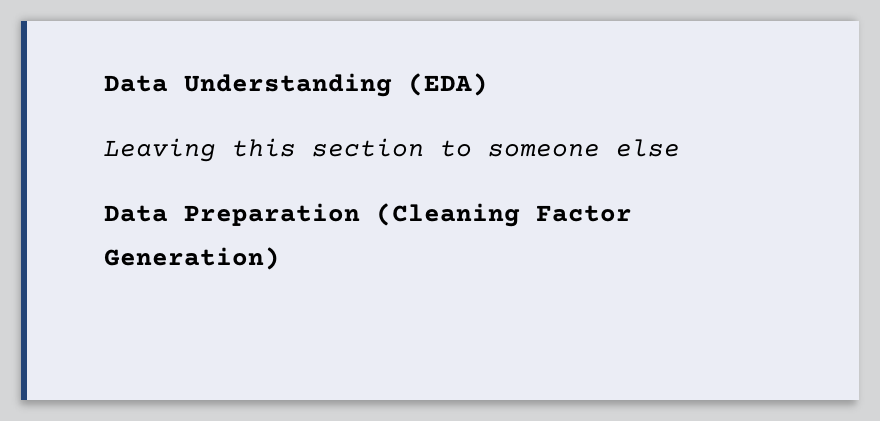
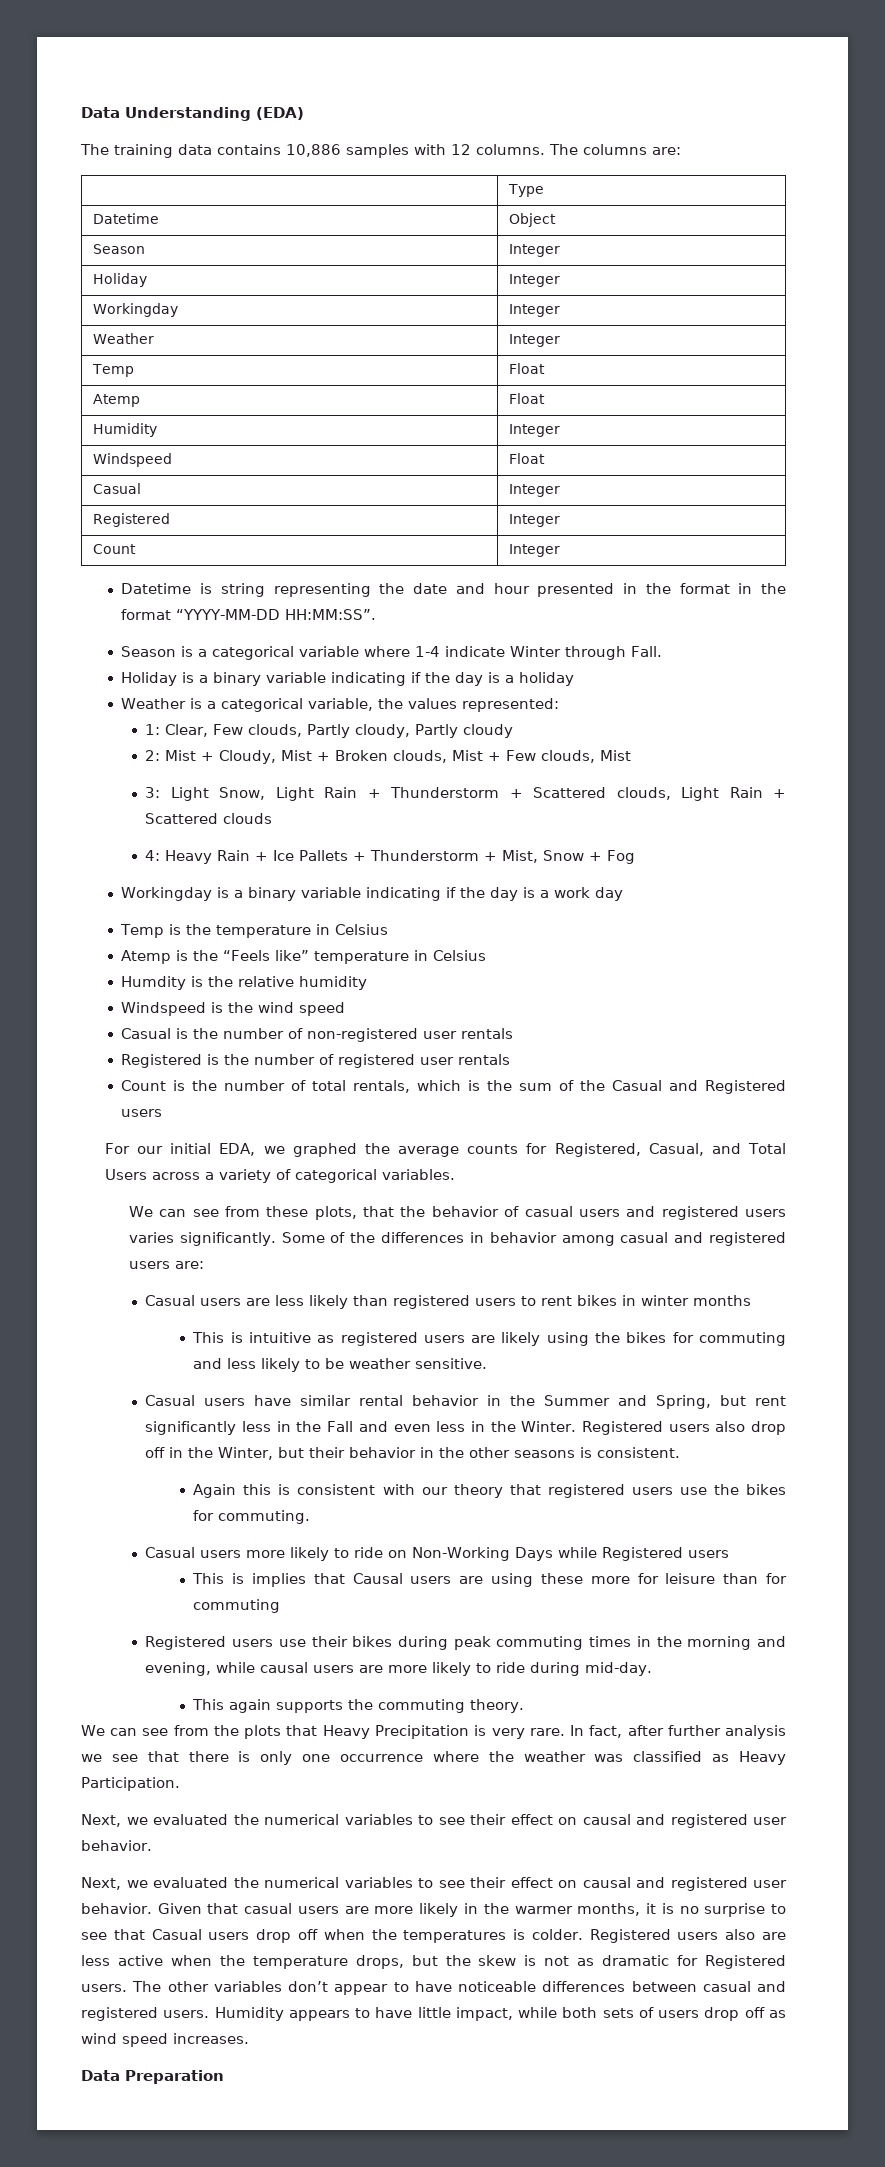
- Leaving this section to someone else
+ The training data contains 10,886 samples with 12 columns. The columns are:
+ | Type
+ Datetime | Object
+ Season | Integer
+ Holiday | Integer
+ Workingday | Integer
+ Weather | Integer
+ Temp | Float
+ Atemp | Float
+ Humidity | Integer
+ Windspeed | Float
+ Casual | Integer
+ Registered | Integer
+ Count | Integer
+ Datetime is string representing the date and hour presented in the format in the format “YYYY-MM-DD HH:MM:SS”.
+ Season is a categorical variable where 1-4 indicate Winter through Fall.
+ Holiday is a binary variable indicating if the day is a holiday
+ Weather is a categorical variable, the values represented:
+ 1: Clear, Few clouds, Partly cloudy, Partly cloudy
+ 2: Mist + Cloudy, Mist + Broken clouds, Mist + Few clouds, Mist
+ 3: Light Snow, Light Rain + Thunderstorm + Scattered clouds, Light Rain + Scattered clouds
+ 4: Heavy Rain + Ice Pallets + Thunderstorm + Mist, Snow + Fog
+ Workingday is a binary variable indicating if the day is a work day
+ Temp is the temperature in Celsius
+ Atemp is the “Feels like” temperature in Celsius
+ Humdity is the relative humidity
+ Windspeed is the wind speed
+ Casual is the number of non-registered user rentals
+ Registered is the number of registered user rentals
+ Count is the number of total rentals, which is the sum of the Casual and Registered users
+ For our initial EDA, we graphed the average counts for Registered, Casual, and Total Users across a variety of categorical variables.
+ We can see from these plots, that the behavior of casual users and registered users varies significantly. Some of the differences in behavior among casual and registered users are:
+ Casual users are less likely than registered users to rent bikes in winter months
+ This is intuitive as registered users are likely using the bikes for commuting and less likely to be weather sensitive.
+ Casual users have similar rental behavior in the Summer and Spring, but rent significantly less in the Fall and even less in the Winter. Registered users also drop off in the Winter, but their behavior in the other seasons is consistent.
+ Again this is consistent with our theory that registered users use the bikes for commuting.
+ Casual users more likely to ride on Non-Working Days while Registered users
+ This is implies that Causal users are using these more for leisure than for commuting
+ Registered users use their bikes during peak commuting times in the morning and evening, while causal users are more likely to ride during mid-day.
+ This again supports the commuting theory.
+ We can see from the plots that Heavy Precipitation is very rare. In fact, after further analysis we see that there is only one occurrence where the weather was classified as Heavy Participation.
+ Next, we evaluated the numerical variables to see their effect on causal and registered user behavior.
+ Next, we evaluated the numerical variables to see their effect on causal and registered user behavior. Given that casual users are more likely in the warmer months, it is no surprise to see that Casual users drop off when the temperatures is colder. Registered users also are less active when the temperature drops, but the skew is not as dramatic for Registered users. The other variables don’t appear to have noticeable differences between casual and registered users. Humidity appears to have little impact, while both sets of users drop off as wind speed increases.
- Data Preparation (Cleaning Factor Generation)
+ Data Preparation

